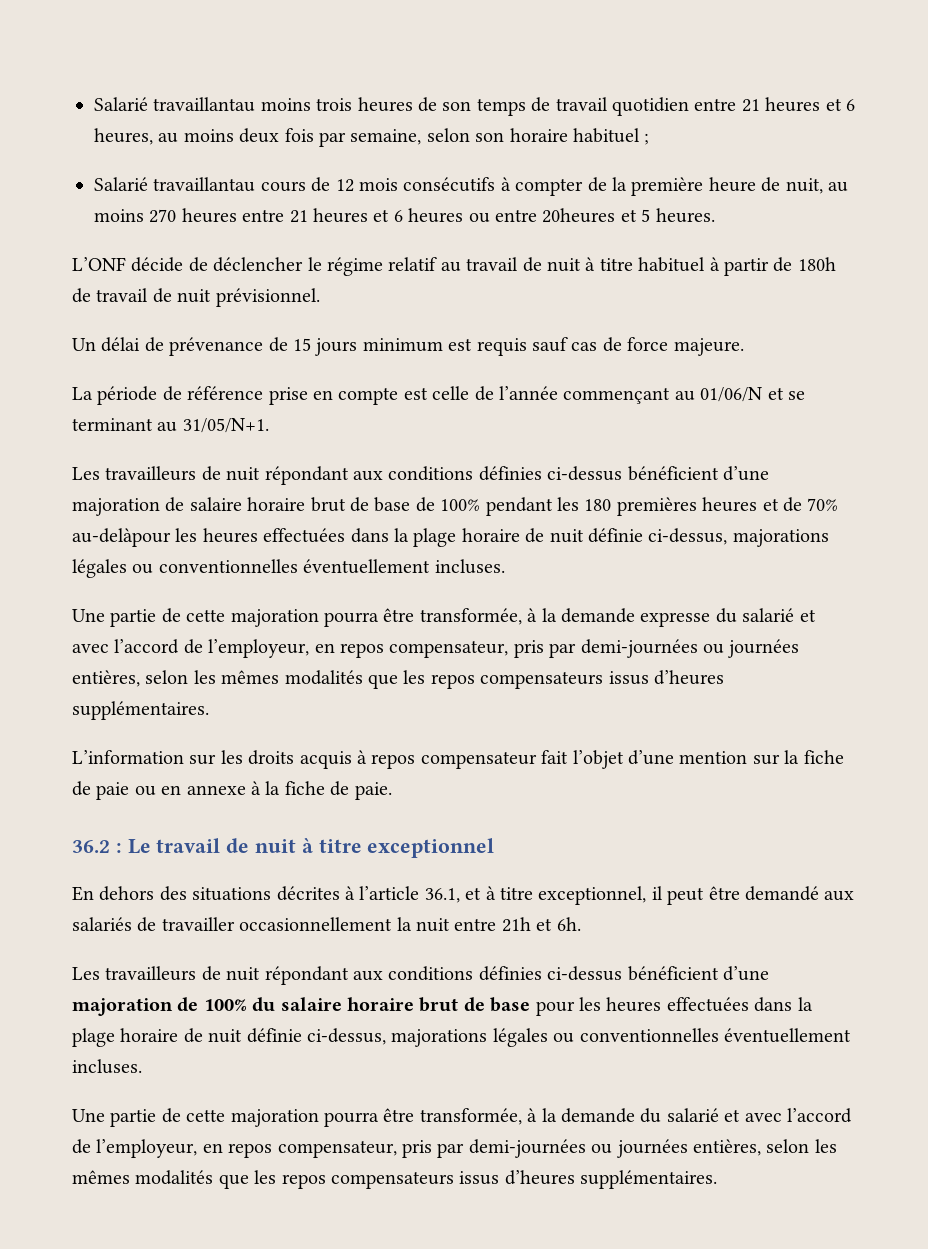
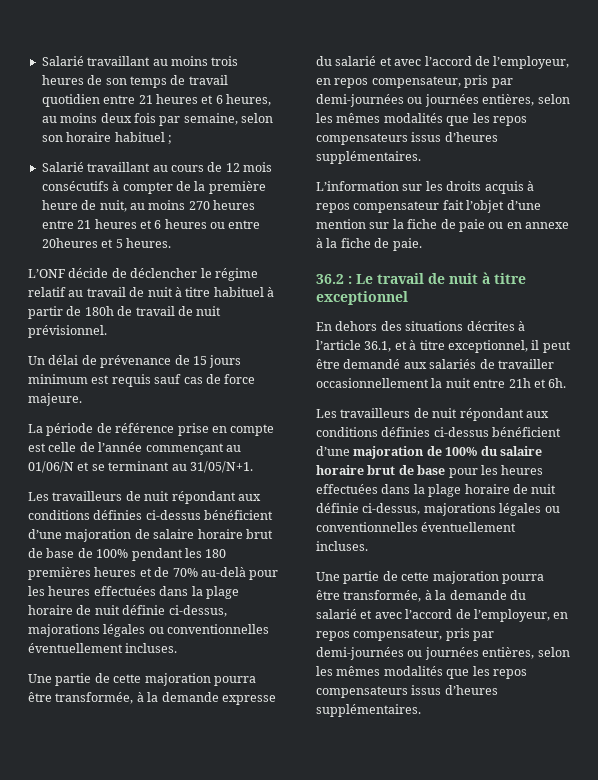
- Salarié travaillantau moins trois heures de son temps de travail quotidien entre 21 heures et 6 heures, au moins deux fois par semaine, selon son horaire habituel ;
+ Salarié travaillant au moins trois heures de son temps de travail quotidien entre 21 heures et 6 heures, au moins deux fois par semaine, selon son horaire habituel ;
- Salarié travaillantau cours de 12 mois consécutifs à compter de la première heure de nuit, au moins 270 heures entre 21 heures et 6 heures ou entre 20heures et 5 heures.
+ Salarié travaillant au cours de 12 mois consécutifs à compter de la première heure de nuit, au moins 270 heures entre 21 heures et 6 heures ou entre 20heures et 5 heures.
- Les travailleurs de nuit répondant aux conditions définies ci-dessus bénéficient d’une majoration de salaire horaire brut de base de 100% pendant les 180 premières heures et de 70% au-delàpour les heures effectuées dans la plage horaire de nuit définie ci-dessus, majorations légales ou conventionnelles éventuellement incluses.
+ Les travailleurs de nuit répondant aux conditions définies ci-dessus bénéficient d’une majoration de salaire horaire brut de base de 100% pendant les 180 premières heures et de 70% au-delà pour les heures effectuées dans la plage horaire de nuit définie ci-dessus, majorations légales ou conventionnelles éventuellement incluses.

